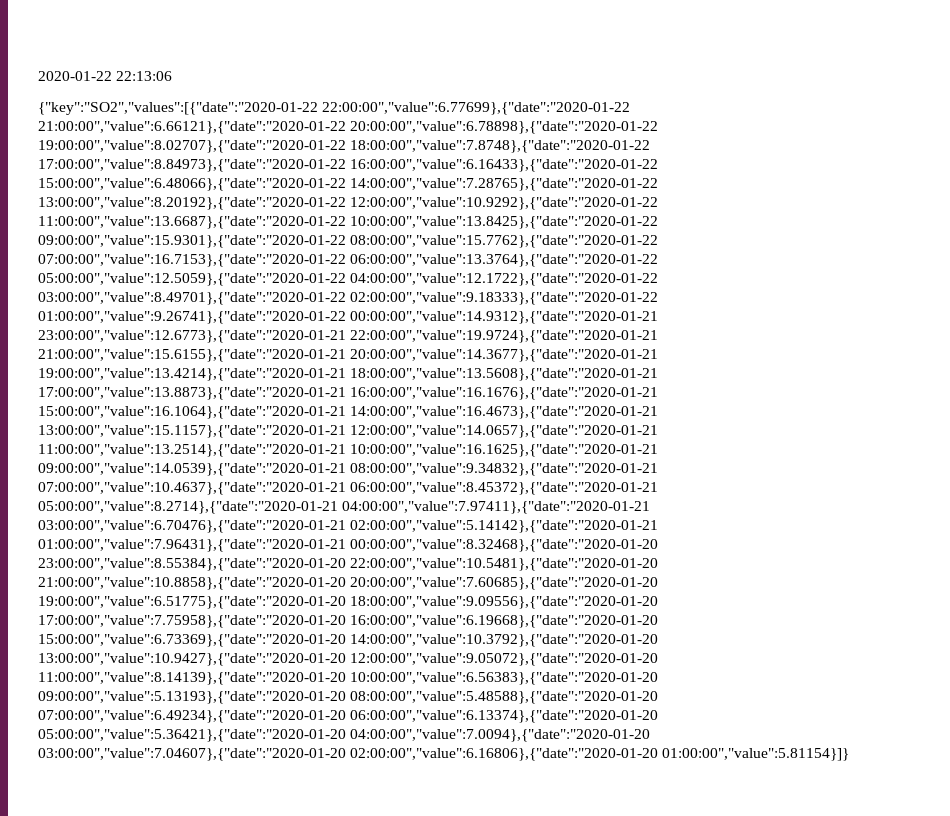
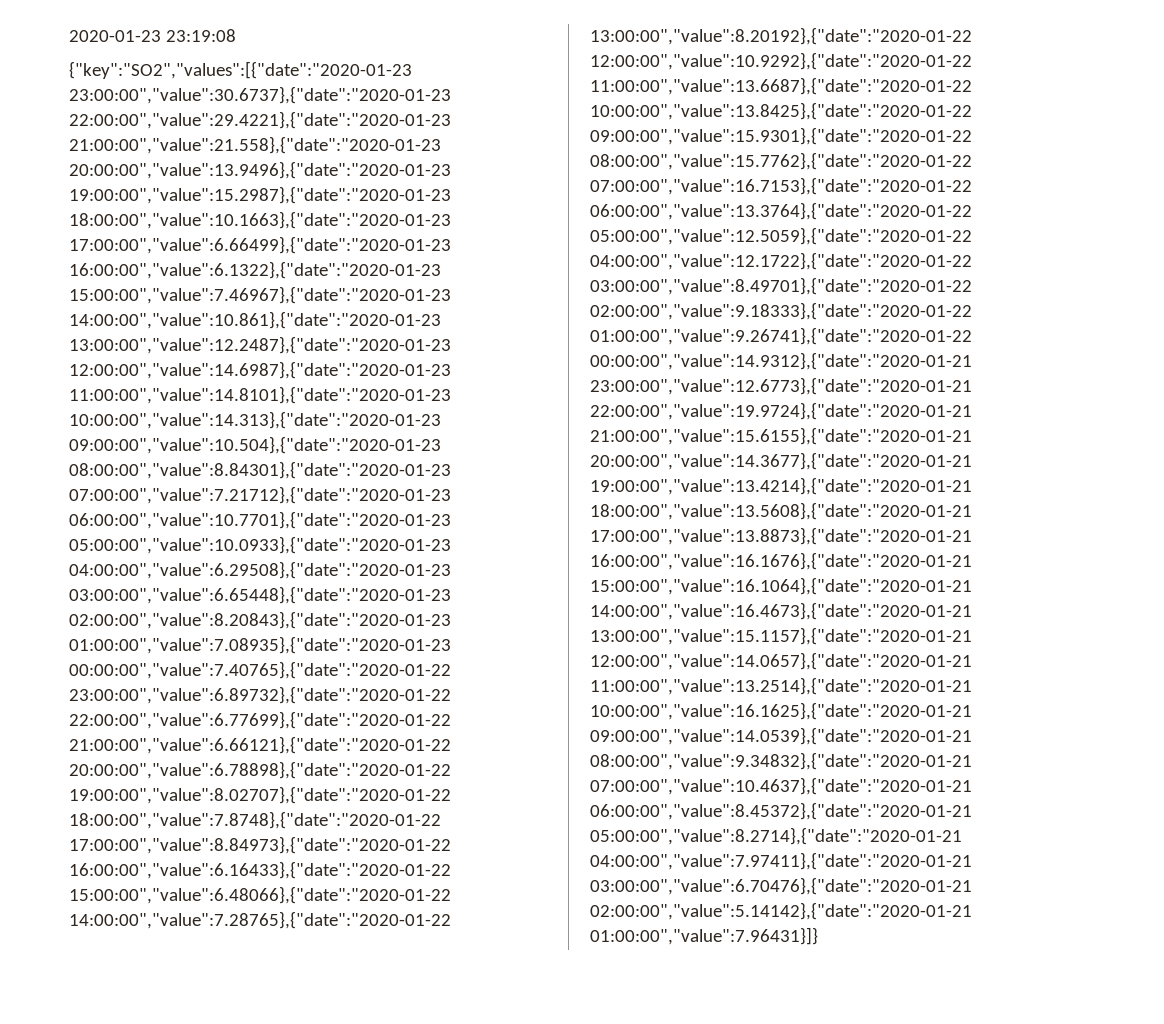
- 2020-01-22 22:13:06
- {"key":"SO2","values":[{"date":"2020-01-22 22:00:00","value":6.77699},{"date":"2020-01-22 21:00:00","value":6.66121},{"date":"2020-01-22 20:00:00","value":6.78898},{"date":"2020-01-22 19:00:00","value":8.02707},{"date":"2020-01-22 18:00:00","value":7.8748},{"date":"2020-01-22 17:00:00","value":8.84973},{"date":"2020-01-22 16:00:00","value":6.16433},{"date":"2020-01-22 15:00:00","value":6.48066},{"date":"2020-01-22 14:00:00","value":7.28765},{"date":"2020-01-22 13:00:00","value":8.20192},{"date":"2020-01-22 12:00:00","value":10.9292},{"date":"2020-01-22 11:00:00","value":13.6687},{"date":"2020-01-22 10:00:00","value":13.8425},{"date":"2020-01-22 09:00:00","value":15.9301},{"date":"2020-01-22 08:00:00","value":15.7762},{"date":"2020-01-22 07:00:00","value":16.7153},{"date":"2020-01-22 06:00:00","value":13.3764},{"date":"2020-01-22 05:00:00","value":12.5059},{"date":"2020-01-22 04:00:00","value":12.1722},{"date":"2020-01-22 03:00:00","value":8.49701},{"date":"2020-01-22 02:00:00","value":9.18333},{"date":"2020-01-22 01:00:00","value":9.26741},{"date":"2020-01-22 00:00:00","value":14.9312},{"date":"2020-01-21 23:00:00","value":12.6773},{"date":"2020-01-21 22:00:00","value":19.9724},{"date":"2020-01-21 21:00:00","value":15.6155},{"date":"2020-01-21 20:00:00","value":14.3677},{"date":"2020-01-21 19:00:00","value":13.4214},{"date":"2020-01-21 18:00:00","value":13.5608},{"date":"2020-01-21 17:00:00","value":13.8873},{"date":"2020-01-21 16:00:00","value":16.1676},{"date":"2020-01-21 15:00:00","value":16.1064},{"date":"2020-01-21 14:00:00","value":16.4673},{"date":"2020-01-21 13:00:00","value":15.1157},{"date":"2020-01-21 12:00:00","value":14.0657},{"date":"2020-01-21 11:00:00","value":13.2514},{"date":"2020-01-21 10:00:00","value":16.1625},{"date":"2020-01-21 09:00:00","value":14.0539},{"date":"2020-01-21 08:00:00","value":9.34832},{"date":"2020-01-21 07:00:00","value":10.4637},{"date":"2020-01-21 06:00:00","value":8.45372},{"date":"2020-01-21 05:00:00","value":8.2714},{"date":"2020-01-21 04:00:00","value":7.97411},{"date":"2020-01-21 03:00:00","value":6.70476},{"date":"2020-01-21 02:00:00","value":5.14142},{"date":"2020-01-21 01:00:00","value":7.96431},{"date":"2020-01-21 00:00:00","value":8.32468},{"date":"2020-01-20 23:00:00","value":8.55384},{"date":"2020-01-20 22:00:00","value":10.5481},{"date":"2020-01-20 21:00:00","value":10.8858},{"date":"2020-01-20 20:00:00","value":7.60685},{"date":"2020-01-20 19:00:00","value":6.51775},{"date":"2020-01-20 18:00:00","value":9.09556},{"date":"2020-01-20 17:00:00","value":7.75958},{"date":"2020-01-20 16:00:00","value":6.19668},{"date":"2020-01-20 15:00:00","value":6.73369},{"date":"2020-01-20 14:00:00","value":10.3792},{"date":"2020-01-20 13:00:00","value":10.9427},{"date":"2020-01-20 12:00:00","value":9.05072},{"date":"2020-01-20 11:00:00","value":8.14139},{"date":"2020-01-20 10:00:00","value":6.56383},{"date":"2020-01-20 09:00:00","value":5.13193},{"date":"2020-01-20 08:00:00","value":5.48588},{"date":"2020-01-20 07:00:00","value":6.49234},{"date":"2020-01-20 06:00:00","value":6.13374},{"date":"2020-01-20 05:00:00","value":5.36421},{"date":"2020-01-20 04:00:00","value":7.0094},{"date":"2020-01-20 03:00:00","value":7.04607},{"date":"2020-01-20 02:00:00","value":6.16806},{"date":"2020-01-20 01:00:00","value":5.81154}]}
+ 2020-01-23 23:19:08
+ {"key":"SO2","values":[{"date":"2020-01-23 23:00:00","value":30.6737},{"date":"2020-01-23 22:00:00","value":29.4221},{"date":"2020-01-23 21:00:00","value":21.558},{"date":"2020-01-23 20:00:00","value":13.9496},{"date":"2020-01-23 19:00:00","value":15.2987},{"date":"2020-01-23 18:00:00","value":10.1663},{"date":"2020-01-23 17:00:00","value":6.66499},{"date":"2020-01-23 16:00:00","value":6.1322},{"date":"2020-01-23 15:00:00","value":7.46967},{"date":"2020-01-23 14:00:00","value":10.861},{"date":"2020-01-23 13:00:00","value":12.2487},{"date":"2020-01-23 12:00:00","value":14.6987},{"date":"2020-01-23 11:00:00","value":14.8101},{"date":"2020-01-23 10:00:00","value":14.313},{"date":"2020-01-23 09:00:00","value":10.504},{"date":"2020-01-23 08:00:00","value":8.84301},{"date":"2020-01-23 07:00:00","value":7.21712},{"date":"2020-01-23 06:00:00","value":10.7701},{"date":"2020-01-23 05:00:00","value":10.0933},{"date":"2020-01-23 04:00:00","value":6.29508},{"date":"2020-01-23 03:00:00","value":6.65448},{"date":"2020-01-23 02:00:00","value":8.20843},{"date":"2020-01-23 01:00:00","value":7.08935},{"date":"2020-01-23 00:00:00","value":7.40765},{"date":"2020-01-22 23:00:00","value":6.89732},{"date":"2020-01-22 22:00:00","value":6.77699},{"date":"2020-01-22 21:00:00","value":6.66121},{"date":"2020-01-22 20:00:00","value":6.78898},{"date":"2020-01-22 19:00:00","value":8.02707},{"date":"2020-01-22 18:00:00","value":7.8748},{"date":"2020-01-22 17:00:00","value":8.84973},{"date":"2020-01-22 16:00:00","value":6.16433},{"date":"2020-01-22 15:00:00","value":6.48066},{"date":"2020-01-22 14:00:00","value":7.28765},{"date":"2020-01-22 13:00:00","value":8.20192},{"date":"2020-01-22 12:00:00","value":10.9292},{"date":"2020-01-22 11:00:00","value":13.6687},{"date":"2020-01-22 10:00:00","value":13.8425},{"date":"2020-01-22 09:00:00","value":15.9301},{"date":"2020-01-22 08:00:00","value":15.7762},{"date":"2020-01-22 07:00:00","value":16.7153},{"date":"2020-01-22 06:00:00","value":13.3764},{"date":"2020-01-22 05:00:00","value":12.5059},{"date":"2020-01-22 04:00:00","value":12.1722},{"date":"2020-01-22 03:00:00","value":8.49701},{"date":"2020-01-22 02:00:00","value":9.18333},{"date":"2020-01-22 01:00:00","value":9.26741},{"date":"2020-01-22 00:00:00","value":14.9312},{"date":"2020-01-21 23:00:00","value":12.6773},{"date":"2020-01-21 22:00:00","value":19.9724},{"date":"2020-01-21 21:00:00","value":15.6155},{"date":"2020-01-21 20:00:00","value":14.3677},{"date":"2020-01-21 19:00:00","value":13.4214},{"date":"2020-01-21 18:00:00","value":13.5608},{"date":"2020-01-21 17:00:00","value":13.8873},{"date":"2020-01-21 16:00:00","value":16.1676},{"date":"2020-01-21 15:00:00","value":16.1064},{"date":"2020-01-21 14:00:00","value":16.4673},{"date":"2020-01-21 13:00:00","value":15.1157},{"date":"2020-01-21 12:00:00","value":14.0657},{"date":"2020-01-21 11:00:00","value":13.2514},{"date":"2020-01-21 10:00:00","value":16.1625},{"date":"2020-01-21 09:00:00","value":14.0539},{"date":"2020-01-21 08:00:00","value":9.34832},{"date":"2020-01-21 07:00:00","value":10.4637},{"date":"2020-01-21 06:00:00","value":8.45372},{"date":"2020-01-21 05:00:00","value":8.2714},{"date":"2020-01-21 04:00:00","value":7.97411},{"date":"2020-01-21 03:00:00","value":6.70476},{"date":"2020-01-21 02:00:00","value":5.14142},{"date":"2020-01-21 01:00:00","value":7.96431}]}

